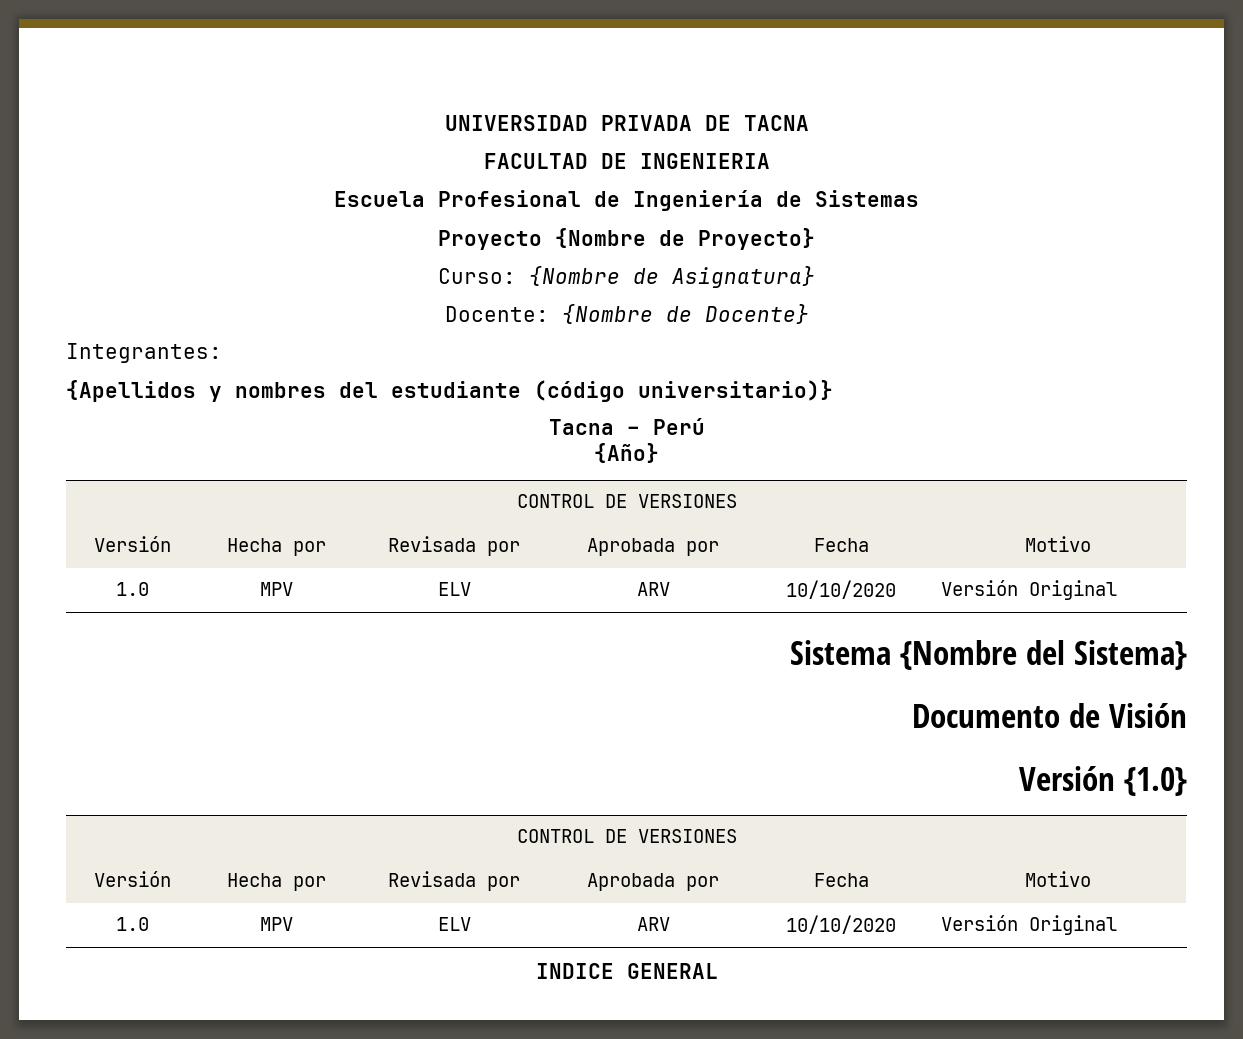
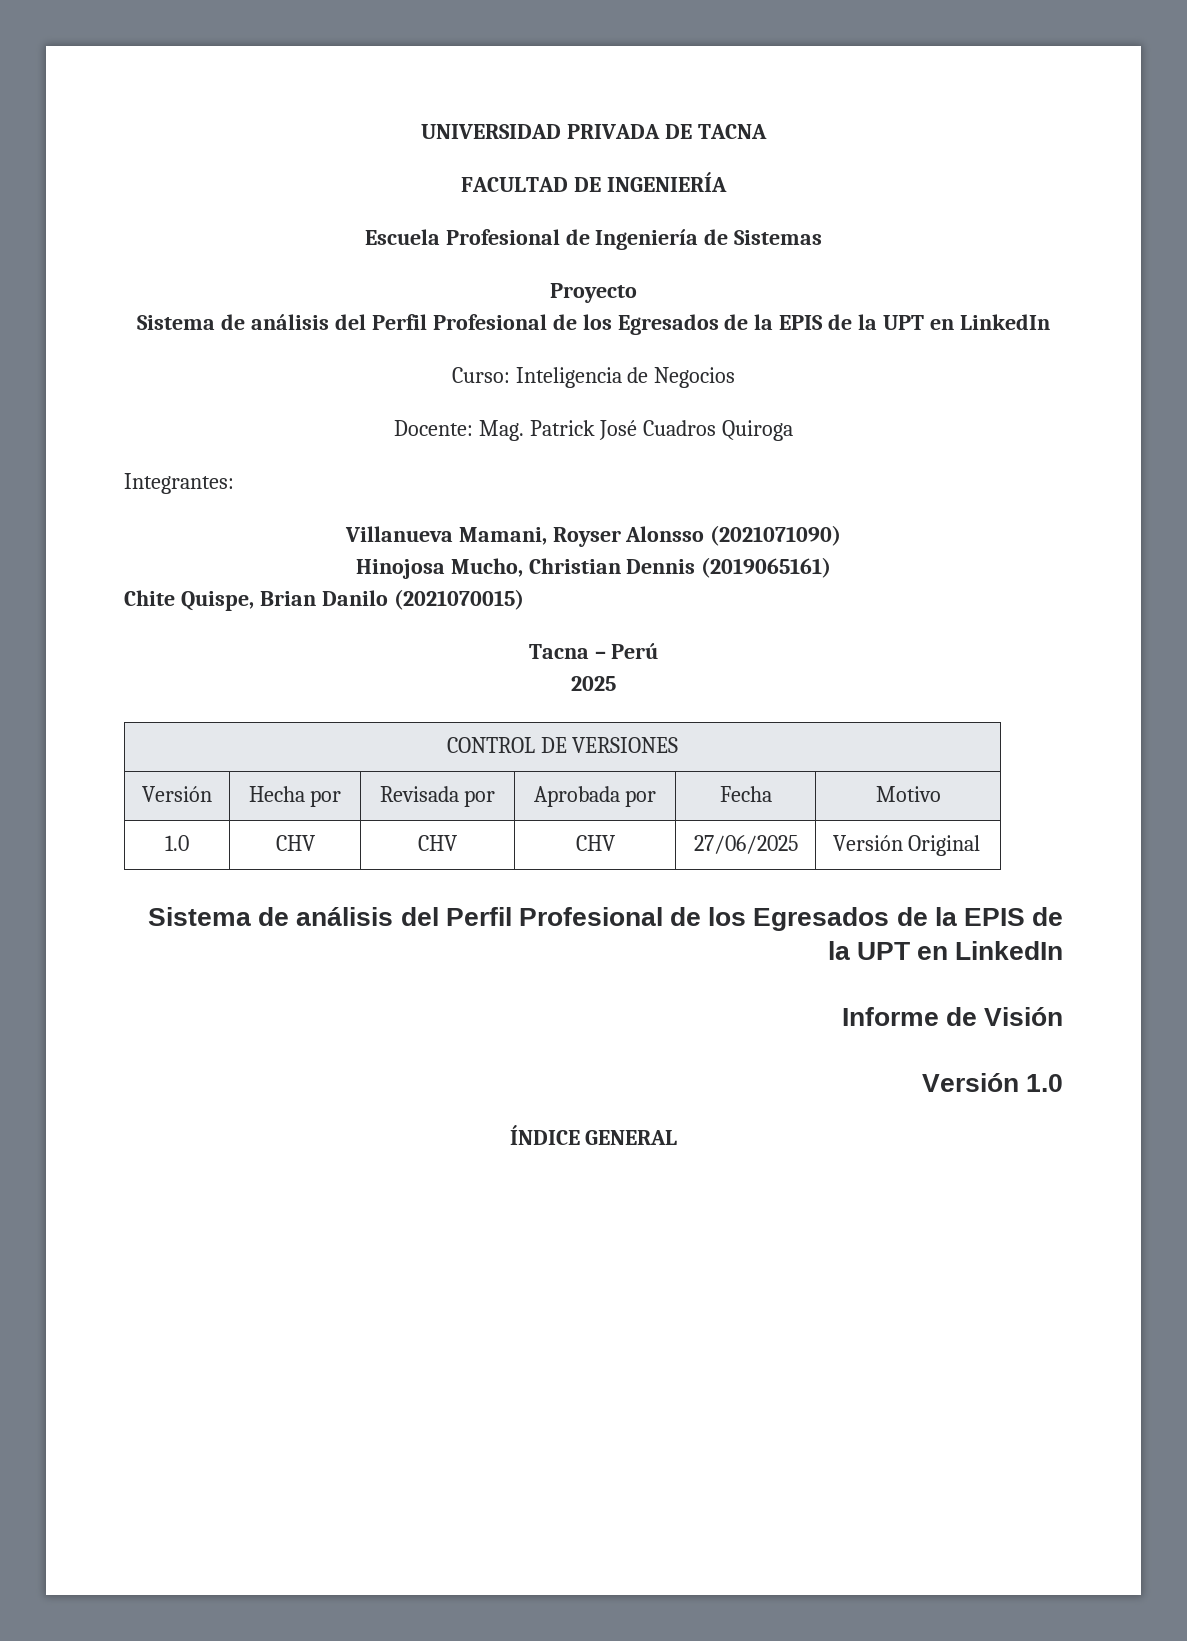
- FACULTAD DE INGENIERIA
+ FACULTAD DE INGENIERÍA
- Proyecto {Nombre de Proyecto}
- Curso: {Nombre de Asignatura}
- Docente: {Nombre de Docente}
+ Proyecto
+ Sistema de análisis del Perfil Profesional de los Egresados de la EPIS de la UPT en LinkedIn
+ Curso: Inteligencia de Negocios
+ Docente: Mag. Patrick José Cuadros Quiroga
  Integrantes:
- {Apellidos y nombres del estudiante (código universitario)}
+ Villanueva Mamani, Royser Alonsso (2021071090)
+ Hinojosa Mucho, Christian Dennis (2019065161)
+ Chite Quispe, Brian Danilo (2021070015)
- {Año}
+ 2025
  CONTROL DE VERSIONES
  Versión | Hecha por | Revisada por | Aprobada por | Fecha | Motivo
- 1.0 | MPV | ELV | ARV | 10/10/2020 | Versión Original
- Sistema {Nombre del Sistema}
- Documento de Visión
- Versión {1.0}
- CONTROL DE VERSIONES
- Versión | Hecha por | Revisada por | Aprobada por | Fecha | Motivo
- 1.0 | MPV | ELV | ARV | 10/10/2020 | Versión Original
- INDICE GENERAL
+ 1.0 | CHV | CHV | CHV | 27/06/2025 | Versión Original
+ Sistema de análisis del Perfil Profesional de los Egresados de la EPIS de la UPT en LinkedIn
+ Informe de Visión
+ Versión 1.0
+ ÍNDICE GENERAL

